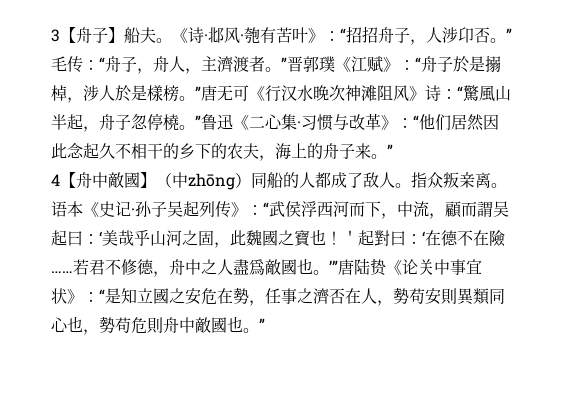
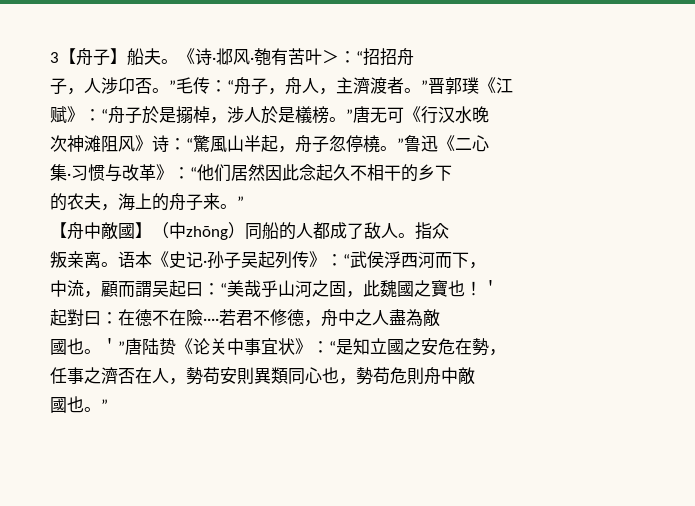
- 《诗·邶风·匏有苦叶》：
+ 《诗·邶风·匏有苦叶＞：
- “招招舟子，人涉卬否。”毛传：
+ “招招舟
+ 子，人涉卬否。”毛传：
- “舟子，舟人，主濟渡者。”晋郭璞《江赋》：
+ “舟子，舟人，主濟渡者。”晋郭璞《江
+ 赋》：
- “舟子於是搦棹，涉人於是樣榜。”唐无可《行汉水晚次神滩阻风》诗：
+ “舟子於是搦棹，涉人於是檥榜。”唐无可《行汉水晚
+ 次神滩阻风》诗：
- “驚風山半起，舟子忽停橈。”鲁迅《二心集·习惯与改革》：
+ “驚風山半起，舟子忽停橈。”鲁迅《二心
+ 集·习惯与改革》：
- “他们居然因此念起久不相干的乡下的农夫，海上的舟子来。”
+ “他们居然因此念起久不相干的乡下
+ 的农夫，海上的舟子来。”
- 4【舟中敵國】（中zhōng）同船的人都成了敌人。
+ 【舟中敵國】（中zhōng）同船的人都成了敌人。
- 指众叛亲离。
+ 指众
+ 叛亲离。
- 语本《史记·孙子吴起列传》：“武侯浮西河而下，中流，顧而謂吴起曰：‘美哉乎山河之固，此魏國之寶也！＇起對曰：
+ 语本《史记·孙子吴起列传》：“武侯浮西河而下，
+ 中流，顧而謂吴起曰：“美哉乎山河之固，此魏國之寶也！＇
+ 起對曰：
- ‘在德不在險……若君不修德，舟中之人盡爲敵國也。’”唐陆贽《论关中事宜状》：
+ 在德不在險····若君不修德，舟中之人盡為敵
+ 國也。＇”唐陆贽《论关中事宜状》：
- “是知立國之安危在勢，任事之濟否在人，勢苟安則異類同心也，勢苟危則舟中敵國也。”
+ “是知立國之安危在勢，
+ 任事之濟否在人，勢苟安則異類同心也，勢苟危則舟中敵
+ 國也。”

